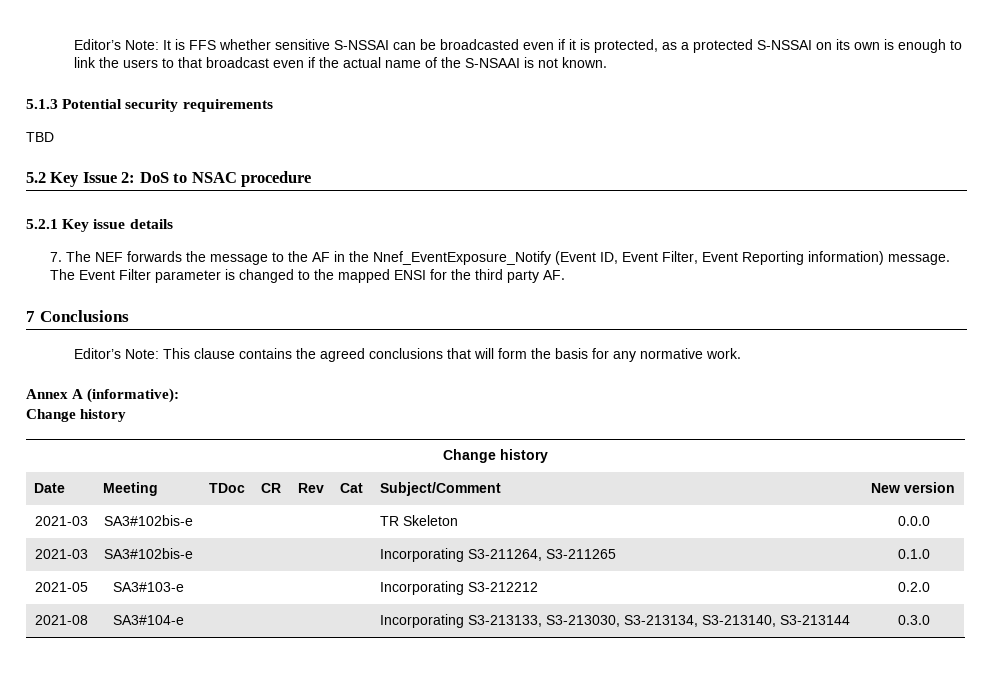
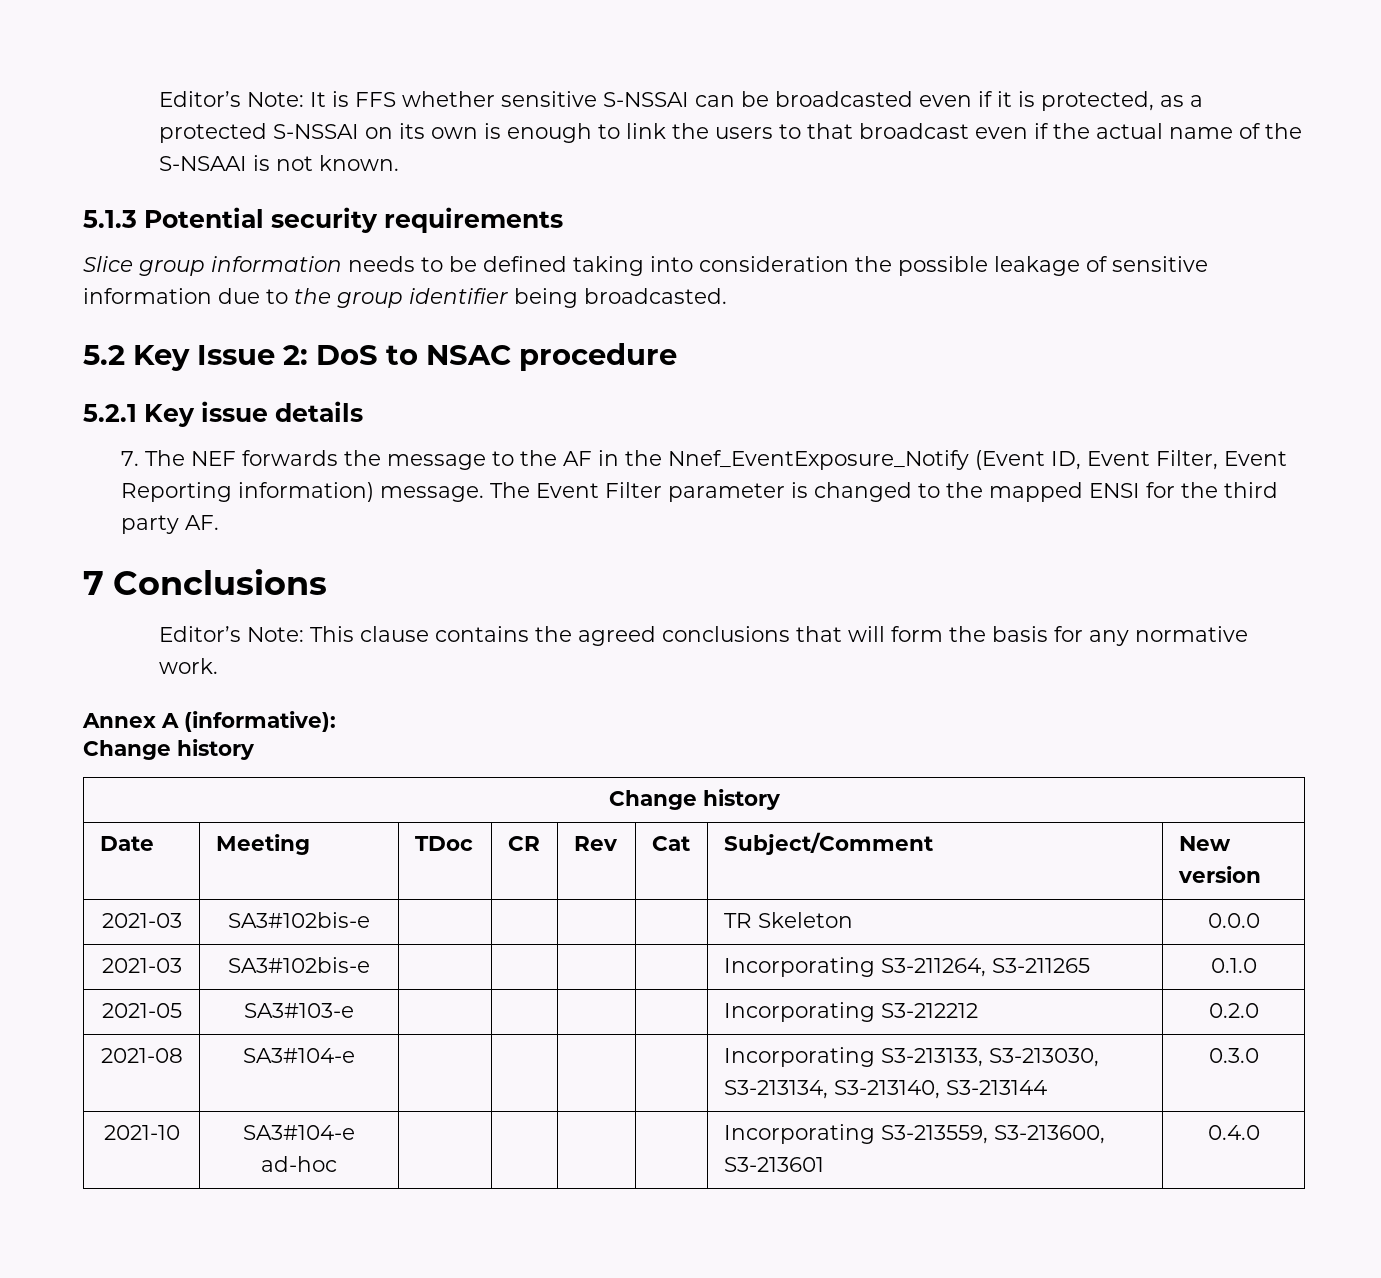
- TBD
+ Slice group information needs to be defined taking into consideration the possible leakage of sensitive information due to the group identifier being broadcasted.
+ 2021-10 | SA3#104-e ad-hoc | | | | | Incorporating S3-213559, S3-213600, S3-213601 | 0.4.0

